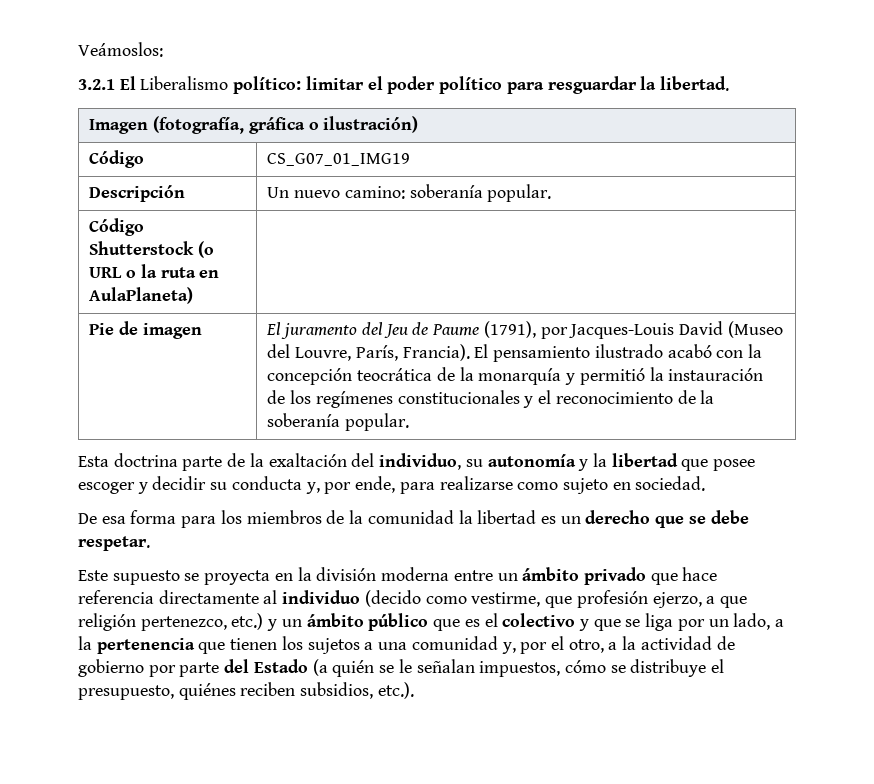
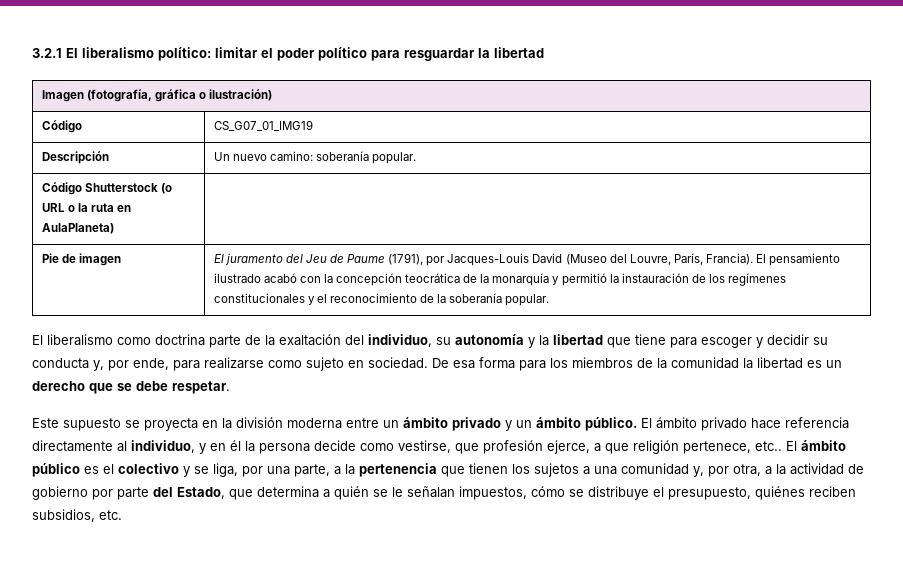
- Veámoslos:
- 3.2.1 El Liberalismo político: limitar el poder político para resguardar la libertad.
+ 3.2.1 El liberalismo político: limitar el poder político para resguardar la libertad
- Esta doctrina parte de la exaltación del individuo, su autonomía y la libertad que posee escoger y decidir su conducta y, por ende, para realizarse como sujeto en sociedad.
- De esa forma para los miembros de la comunidad la libertad es un derecho que se debe respetar.
+ El liberalismo como doctrina parte de la exaltación del individuo, su autonomía y la libertad que tiene para escoger y decidir su conducta y, por ende, para realizarse como sujeto en sociedad. De esa forma para los miembros de la comunidad la libertad es un derecho que se debe respetar.
- Este supuesto se proyecta en la división moderna entre un ámbito privado que hace referencia directamente al individuo (decido como vestirme, que profesión ejerzo, a que religión pertenezco, etc.) y un ámbito público que es el colectivo y que se liga por un lado, a la pertenencia que tienen los sujetos a una comunidad y, por el otro, a la actividad de gobierno por parte del Estado (a quién se le señalan impuestos, cómo se distribuye el presupuesto, quiénes reciben subsidios, etc.).
+ Este supuesto se proyecta en la división moderna entre un ámbito privado y un ámbito público. El ámbito privado hace referencia directamente al individuo, y en él la persona decide como vestirse, que profesión ejerce, a que religión pertenece, etc.. El ámbito público es el colectivo y se liga, por una parte, a la pertenencia que tienen los sujetos a una comunidad y, por otra, a la actividad de gobierno por parte del Estado, que determina a quién se le señalan impuestos, cómo se distribuye el presupuesto, quiénes reciben subsidios, etc.

